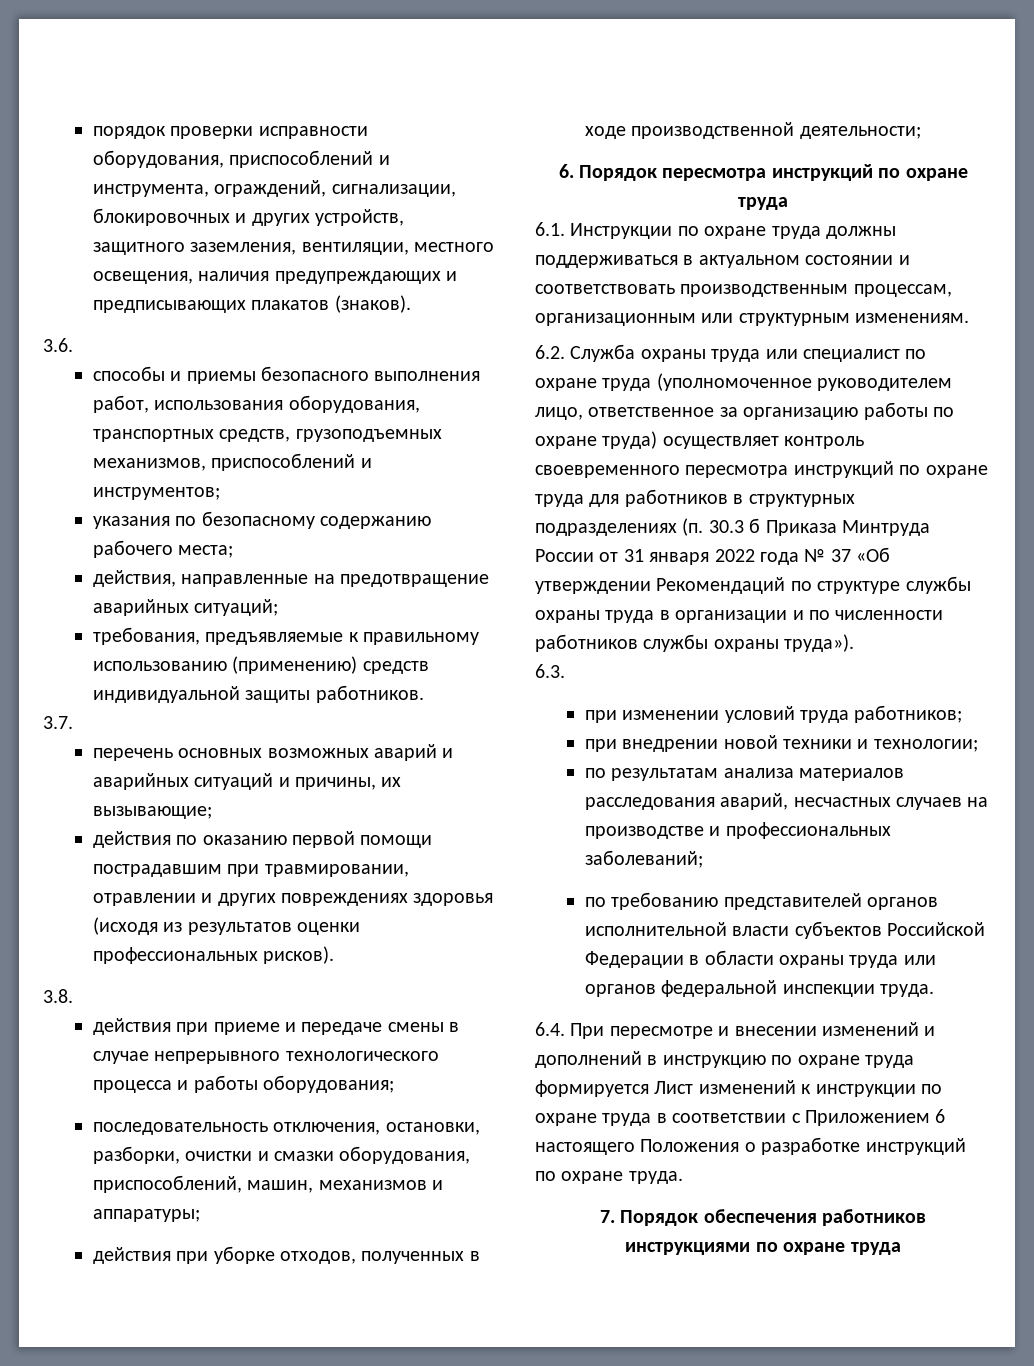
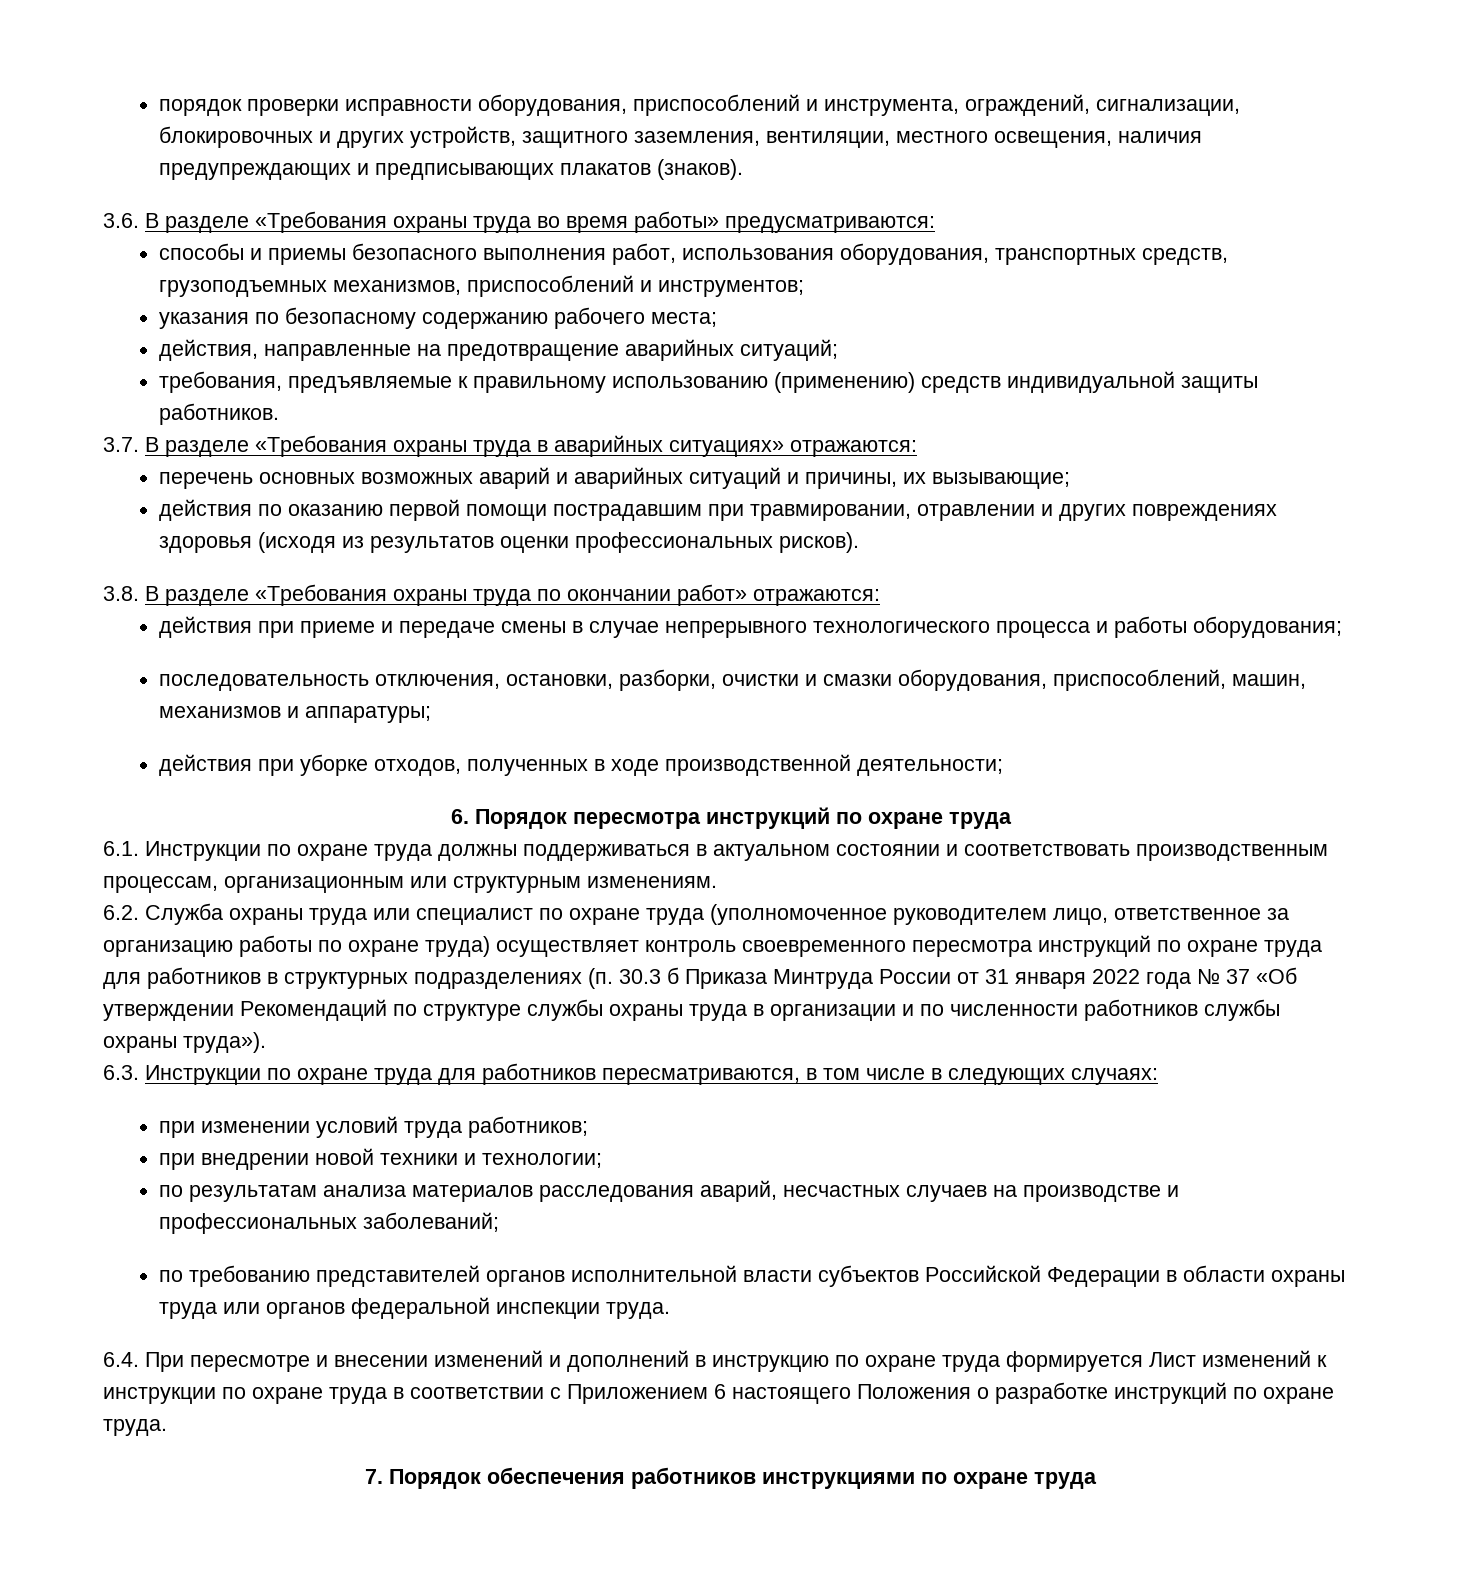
- 3.6.
+ 3.6. В разделе «Требования охраны труда во время работы» предусматриваются:
- 3.7.
+ 3.7. В разделе «Требования охраны труда в аварийных ситуациях» отражаются:
- 3.8.
+ 3.8. В разделе «Требования охраны труда по окончании работ» отражаются:
- 6.3.
+ 6.3. Инструкции по охране труда для работников пересматриваются, в том числе в следующих случаях:

